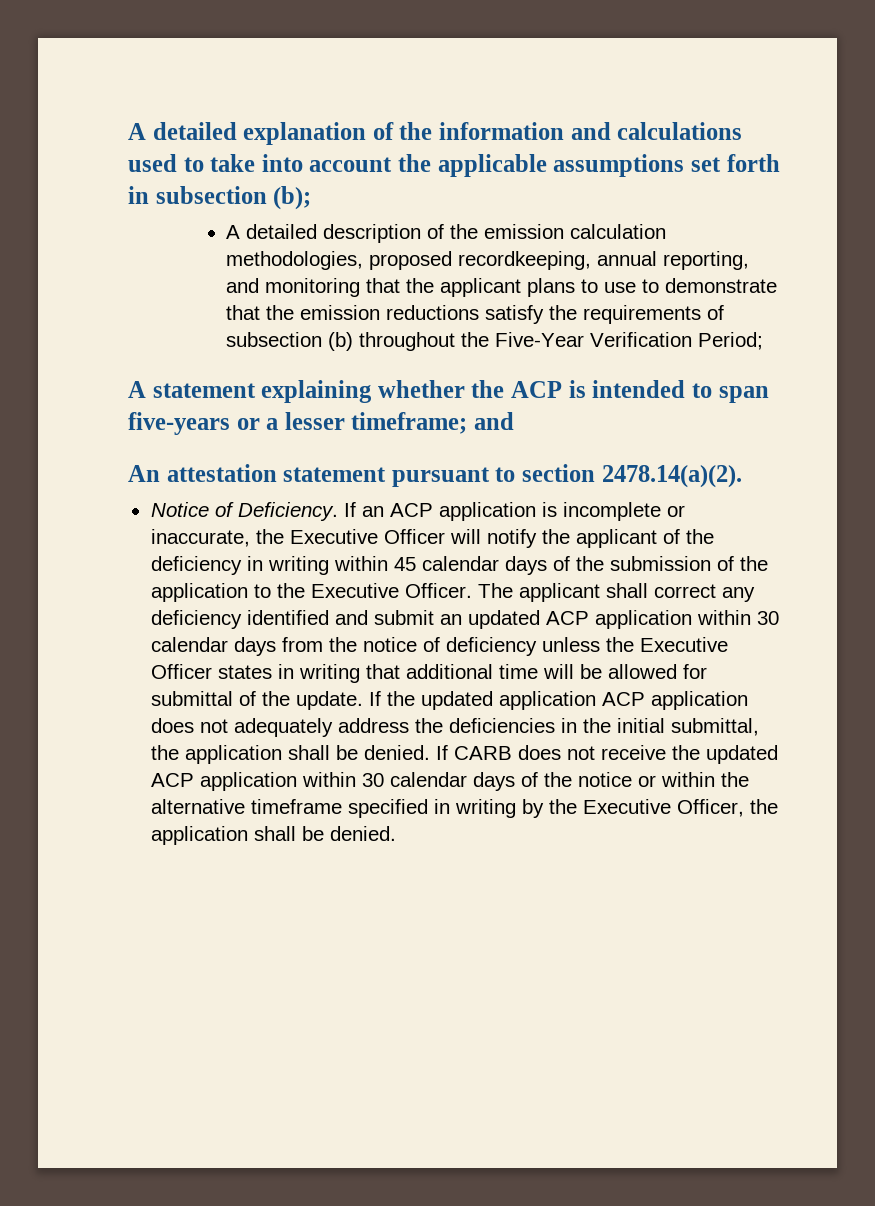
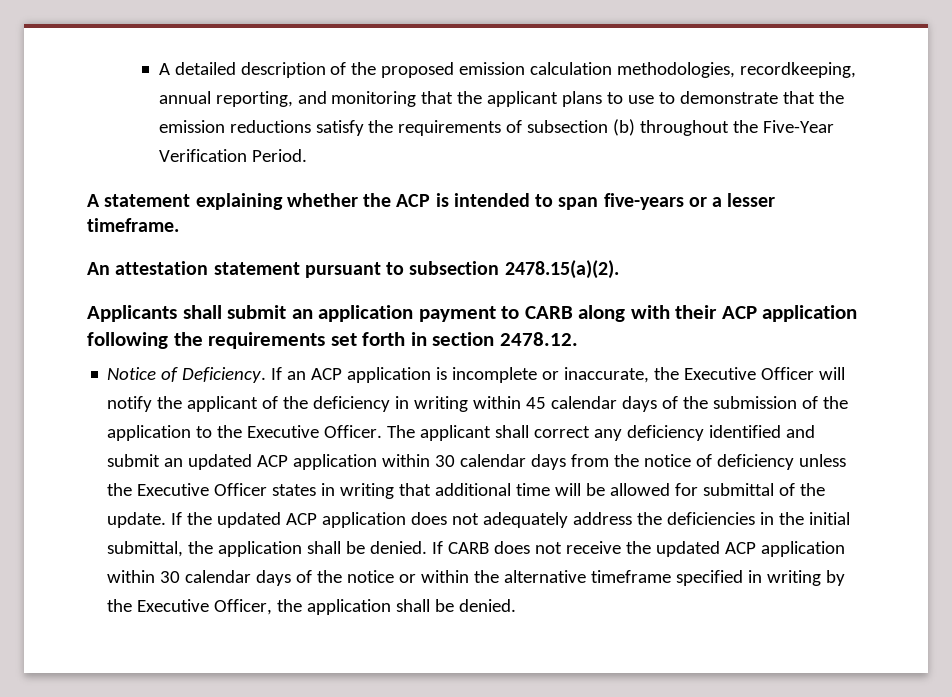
- A detailed explanation of the information and calculations used to take into account the applicable assumptions set forth in subsection (b);
- A detailed description of the emission calculation methodologies, proposed recordkeeping, annual reporting, and monitoring that the applicant plans to use to demonstrate that the emission reductions satisfy the requirements of subsection (b) throughout the Five-Year Verification Period;
+ A detailed description of the proposed emission calculation methodologies, recordkeeping, annual reporting, and monitoring that the applicant plans to use to demonstrate that the emission reductions satisfy the requirements of subsection (b) throughout the Five-Year Verification Period.
- A statement explaining whether the ACP is intended to span five-years or a lesser timeframe; and
+ A statement explaining whether the ACP is intended to span five-years or a lesser timeframe.
- An attestation statement pursuant to section 2478.14(a)(2).
+ An attestation statement pursuant to subsection 2478.15(a)(2).
+ Applicants shall submit an application payment to CARB along with their ACP application following the requirements set forth in section 2478.12.
- If the updated application ACP application does not adequately address the deficiencies in the initial submittal, the application shall be denied.
+ If the updated ACP application does not adequately address the deficiencies in the initial submittal, the application shall be denied.

